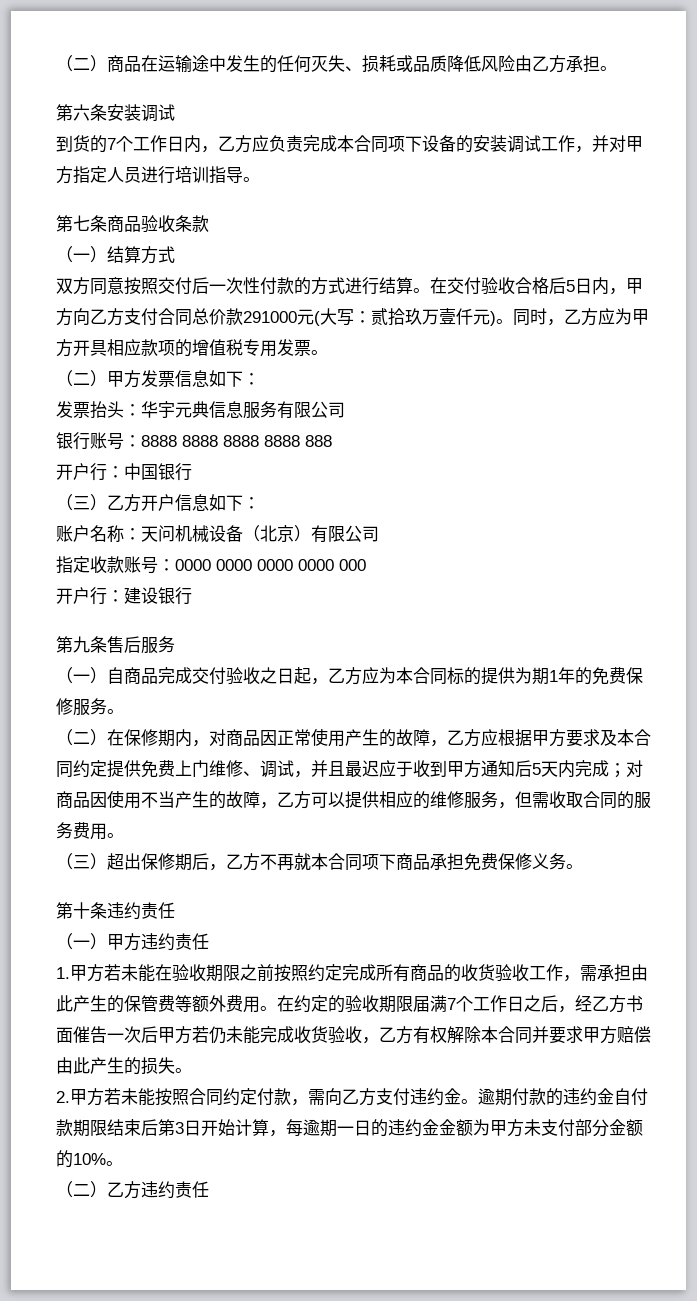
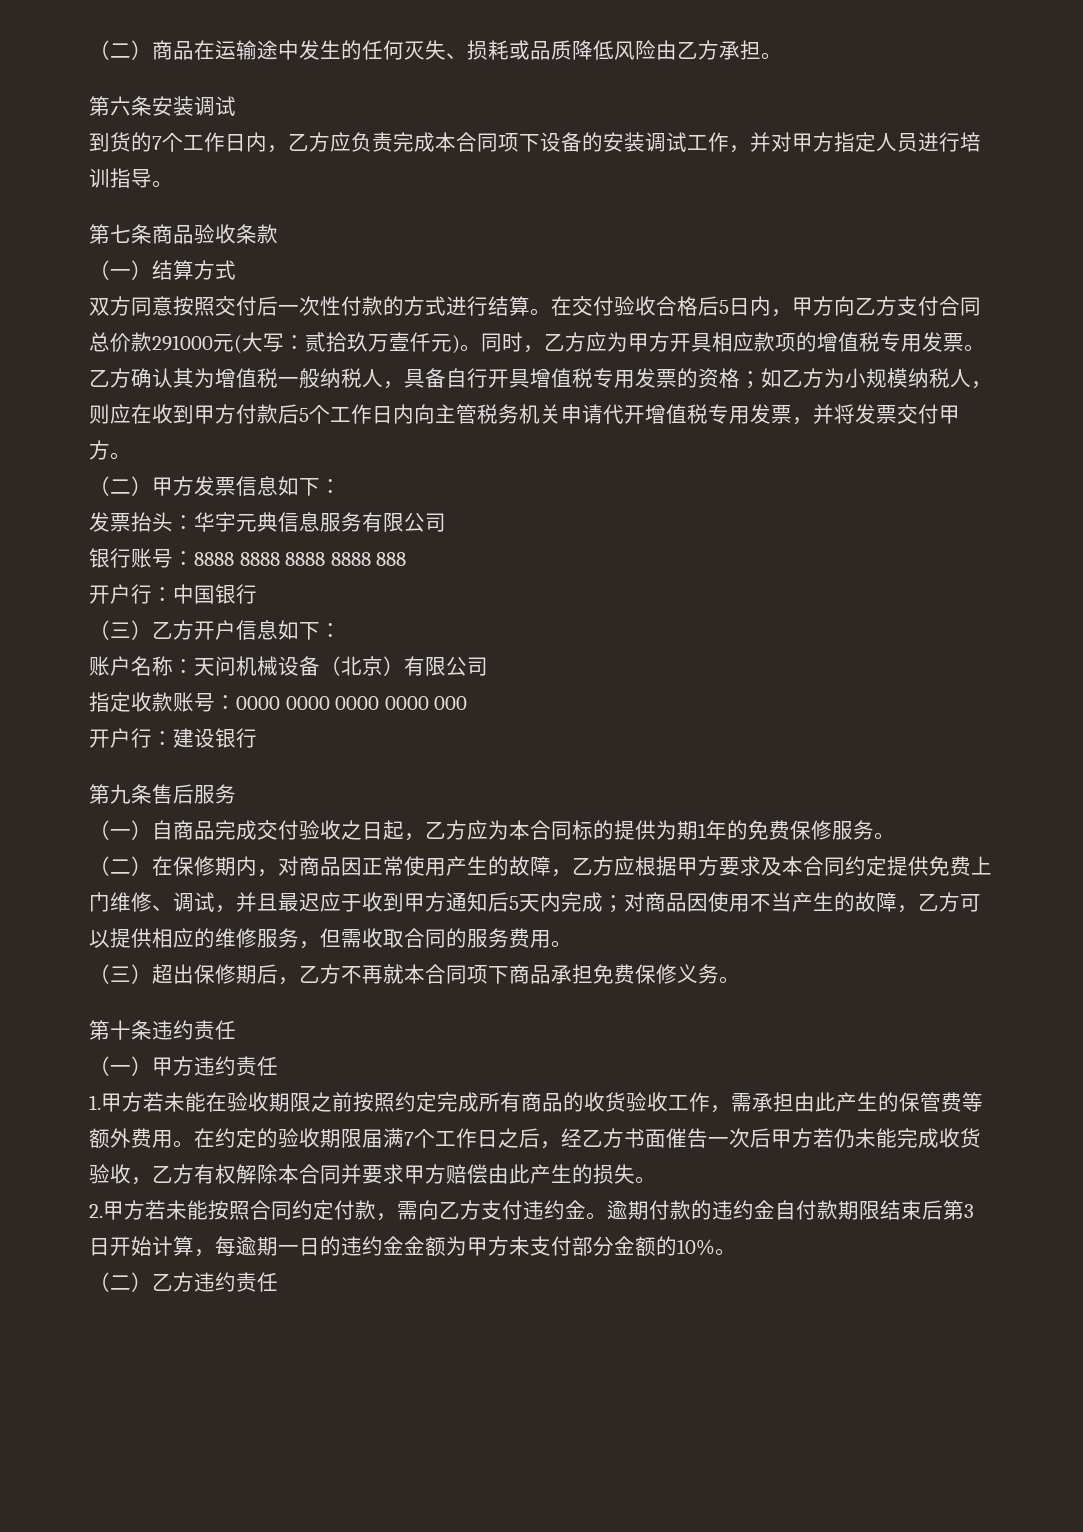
+ 乙方确认其为增值税一般纳税人，具备自行开具增值税专用发票的资格；如乙方为小规模纳税人，则应在收到甲方付款后5个工作日内向主管税务机关申请代开增值税专用发票，并将发票交付甲方。

